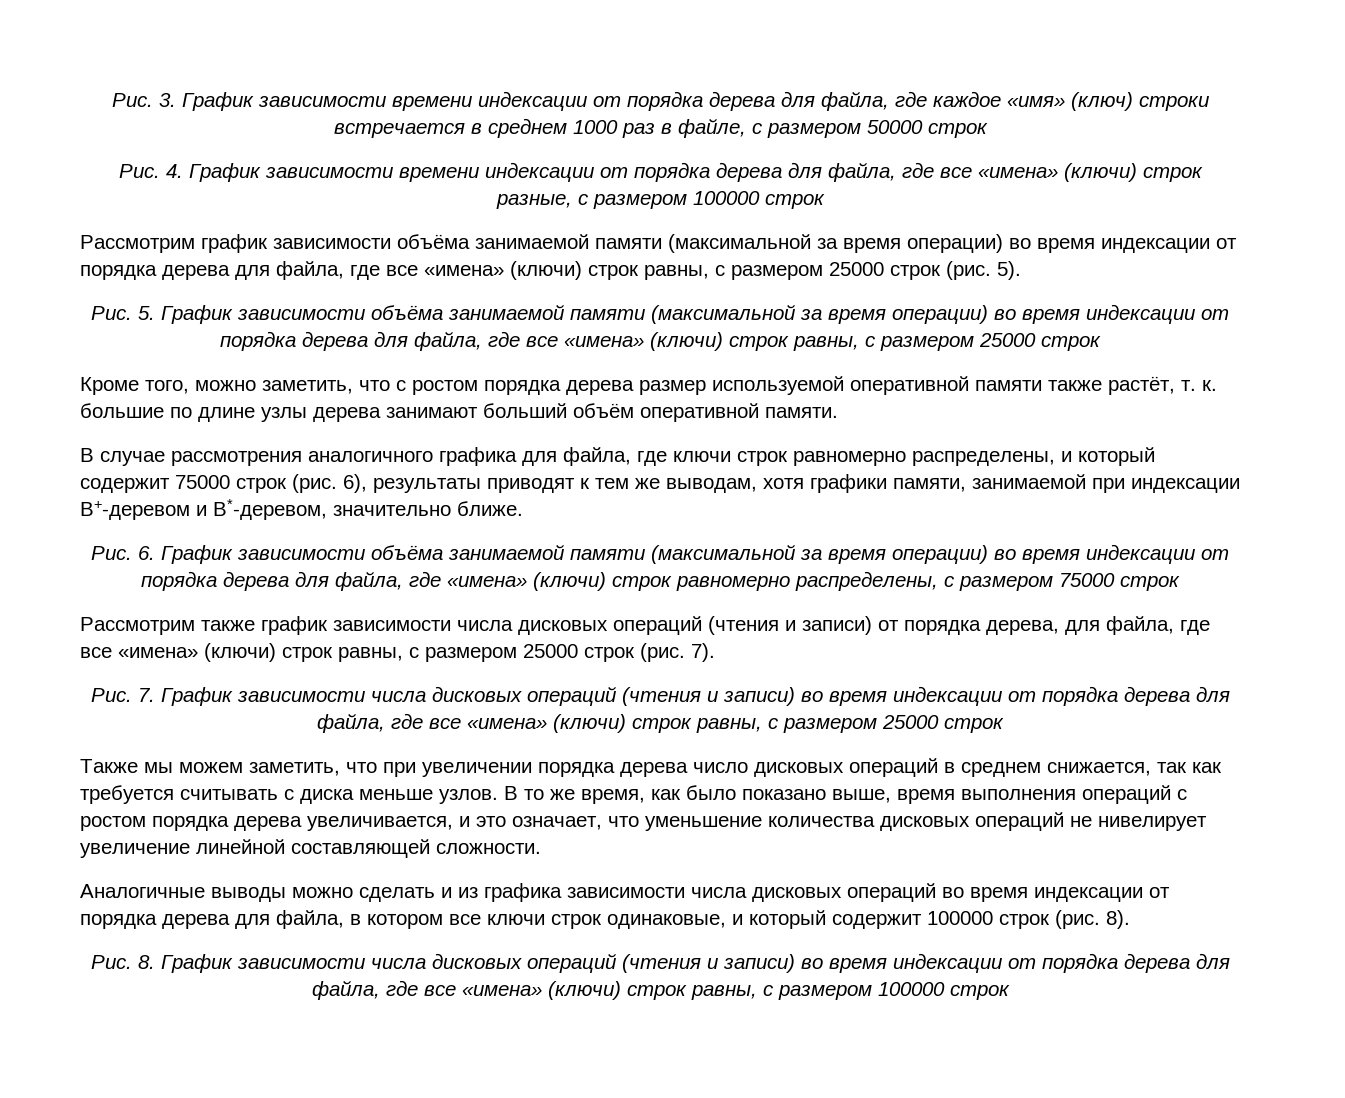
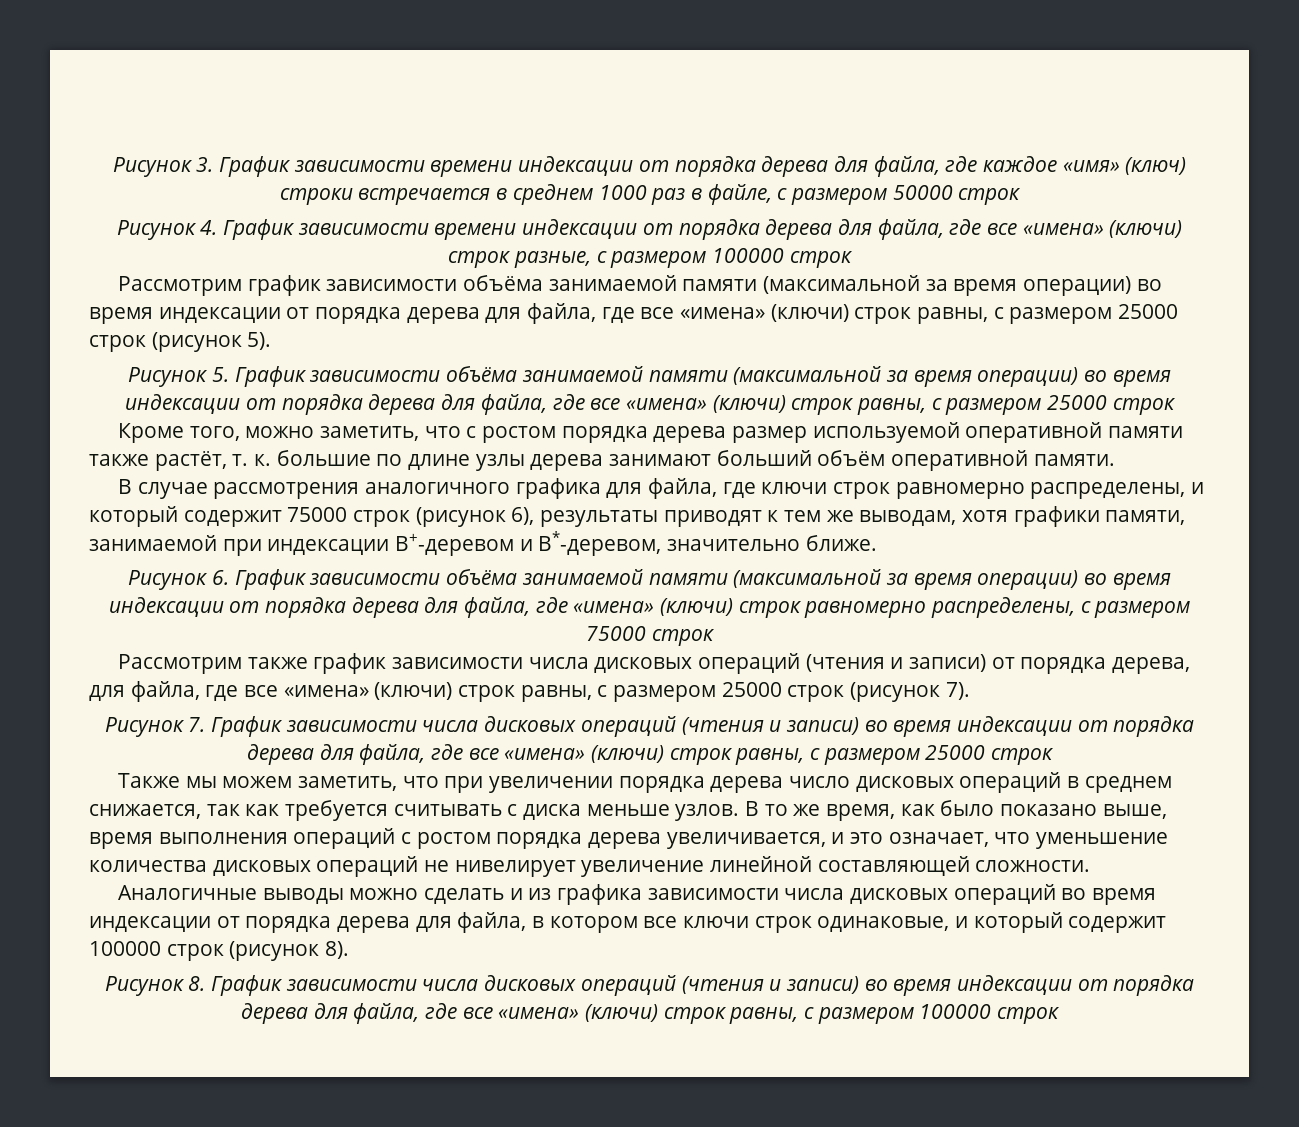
- Рис. 3. График зависимости времени индексации от порядка дерева для файла, где каждое «имя» (ключ) строки встречается в среднем 1000 раз в файле, с размером 50000 строк
+ Рисунок 3. График зависимости времени индексации от порядка дерева для файла, где каждое «имя» (ключ) строки встречается в среднем 1000 раз в файле, с размером 50000 строк
- Рис. 4. График зависимости времени индексации от порядка дерева для файла, где все «имена» (ключи) строк разные, с размером 100000 строк
+ Рисунок 4. График зависимости времени индексации от порядка дерева для файла, где все «имена» (ключи) строк разные, с размером 100000 строк
- Рассмотрим график зависимости объёма занимаемой памяти (максимальной за время операции) во время индексации от порядка дерева для файла, где все «имена» (ключи) строк равны, с размером 25000 строк (рис. 5).
+ Рассмотрим график зависимости объёма занимаемой памяти (максимальной за время операции) во время индексации от порядка дерева для файла, где все «имена» (ключи) строк равны, с размером 25000 строк (рисунок 5).
- Рис. 5. График зависимости объёма занимаемой памяти (максимальной за время операции) во время индексации от порядка дерева для файла, где все «имена» (ключи) строк равны, с размером 25000 строк
+ Рисунок 5. График зависимости объёма занимаемой памяти (максимальной за время операции) во время индексации от порядка дерева для файла, где все «имена» (ключи) строк равны, с размером 25000 строк
- В случае рассмотрения аналогичного графика для файла, где ключи строк равномерно распределены, и который содержит 75000 строк (рис. 6), результаты приводят к тем же выводам, хотя графики памяти, занимаемой при индексации B+-деревом и B*-деревом, значительно ближе.
+ В случае рассмотрения аналогичного графика для файла, где ключи строк равномерно распределены, и который содержит 75000 строк (рисунок 6), результаты приводят к тем же выводам, хотя графики памяти, занимаемой при индексации B+-деревом и B*-деревом, значительно ближе.
- Рис. 6. График зависимости объёма занимаемой памяти (максимальной за время операции) во время индексации от порядка дерева для файла, где «имена» (ключи) строк равномерно распределены, с размером 75000 строк
+ Рисунок 6. График зависимости объёма занимаемой памяти (максимальной за время операции) во время индексации от порядка дерева для файла, где «имена» (ключи) строк равномерно распределены, с размером 75000 строк
- Рассмотрим также график зависимости числа дисковых операций (чтения и записи) от порядка дерева, для файла, где все «имена» (ключи) строк равны, с размером 25000 строк (рис. 7).
+ Рассмотрим также график зависимости числа дисковых операций (чтения и записи) от порядка дерева, для файла, где все «имена» (ключи) строк равны, с размером 25000 строк (рисунок 7).
- Рис. 7. График зависимости числа дисковых операций (чтения и записи) во время индексации от порядка дерева для файла, где все «имена» (ключи) строк равны, с размером 25000 строк
+ Рисунок 7. График зависимости числа дисковых операций (чтения и записи) во время индексации от порядка дерева для файла, где все «имена» (ключи) строк равны, с размером 25000 строк
- Аналогичные выводы можно сделать и из графика зависимости числа дисковых операций во время индексации от порядка дерева для файла, в котором все ключи строк одинаковые, и который содержит 100000 строк (рис. 8).
+ Аналогичные выводы можно сделать и из графика зависимости числа дисковых операций во время индексации от порядка дерева для файла, в котором все ключи строк одинаковые, и который содержит 100000 строк (рисунок 8).
- Рис. 8. График зависимости числа дисковых операций (чтения и записи) во время индексации от порядка дерева для файла, где все «имена» (ключи) строк равны, с размером 100000 строк
+ Рисунок 8. График зависимости числа дисковых операций (чтения и записи) во время индексации от порядка дерева для файла, где все «имена» (ключи) строк равны, с размером 100000 строк

